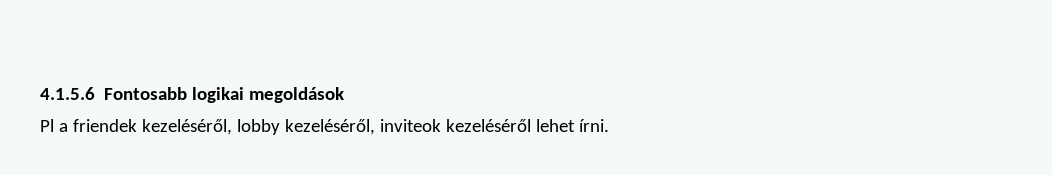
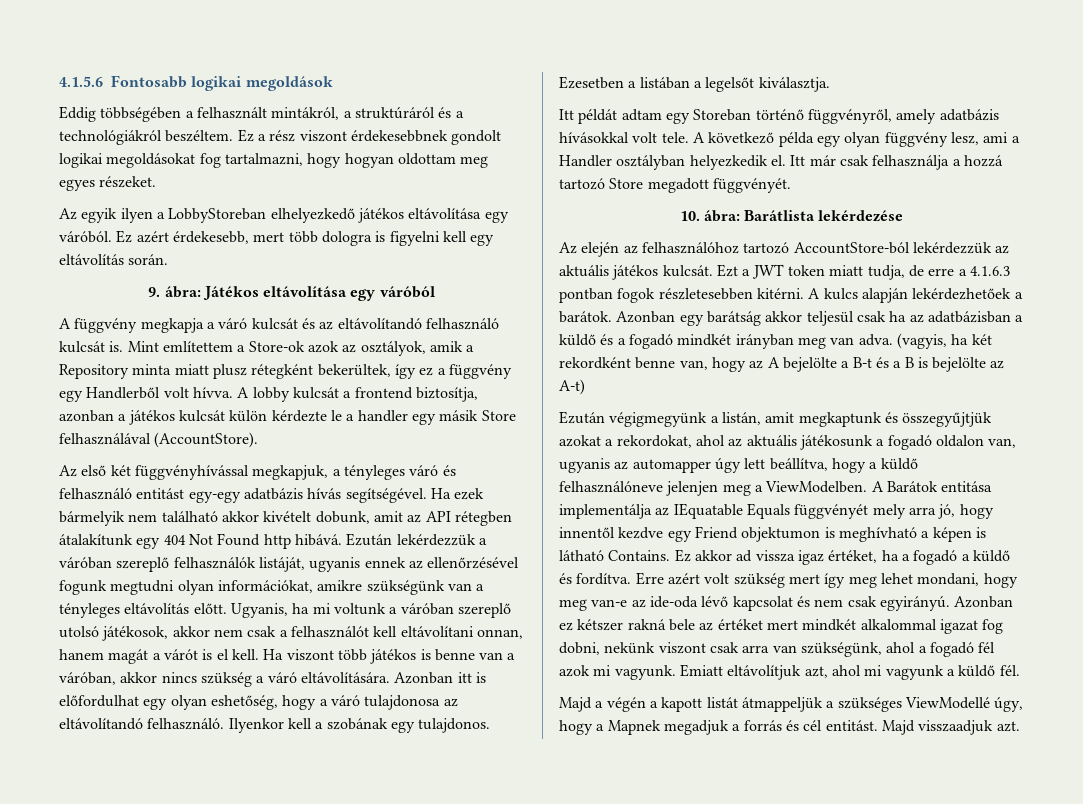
- Pl a friendek kezeléséről, lobby kezeléséről, inviteok kezeléséről lehet írni.
+ Eddig többségében a felhasznált mintákról, a struktúráról és a technológiákról beszéltem. Ez a rész viszont érdekesebbnek gondolt logikai megoldásokat fog tartalmazni, hogy hogyan oldottam meg egyes részeket.
+ Az egyik ilyen a LobbyStoreban elhelyezkedő játékos eltávolítása egy váróból. Ez azért érdekesebb, mert több dologra is figyelni kell egy eltávolítás során.
+ 9. ábra: Játékos eltávolítása egy váróból
+ A függvény megkapja a váró kulcsát és az eltávolítandó felhasználó kulcsát is. Mint említettem a Store-ok azok az osztályok, amik a Repository minta miatt plusz rétegként bekerültek, így ez a függvény egy Handlerből volt hívva. A lobby kulcsát a frontend biztosítja, azonban a játékos kulcsát külön kérdezte le a handler egy másik Store felhasználával (AccountStore).
+ Az első két függvényhívással megkapjuk, a tényleges váró és felhasználó entitást egy-egy adatbázis hívás segítségével. Ha ezek bármelyik nem található akkor kivételt dobunk, amit az API rétegben átalakítunk egy 404 Not Found http hibává. Ezután lekérdezzük a váróban szereplő felhasználók listáját, ugyanis ennek az ellenőrzésével fogunk megtudni olyan információkat, amikre szükségünk van a tényleges eltávolítás előtt. Ugyanis, ha mi voltunk a váróban szereplő utolsó játékosok, akkor nem csak a felhasználót kell eltávolítani onnan, hanem magát a várót is el kell. Ha viszont több játékos is benne van a váróban, akkor nincs szükség a váró eltávolítására. Azonban itt is előfordulhat egy olyan eshetőség, hogy a váró tulajdonosa az eltávolítandó felhasználó. Ilyenkor kell a szobának egy tulajdonos. Ezesetben a listában a legelsőt kiválasztja.
+ Itt példát adtam egy Storeban történő függvényről, amely adatbázis hívásokkal volt tele. A következő példa egy olyan függvény lesz, ami a Handler osztályban helyezkedik el. Itt már csak felhasználja a hozzá tartozó Store megadott függvényét.
+ 10. ábra: Barátlista lekérdezése
+ Az elején az felhasználóhoz tartozó AccountStore-ból lekérdezzük az aktuális játékos kulcsát. Ezt a JWT token miatt tudja, de erre a 4.1.6.3 pontban fogok részletesebben kitérni. A kulcs alapján lekérdezhetőek a barátok. Azonban egy barátság akkor teljesül csak ha az adatbázisban a küldő és a fogadó mindkét irányban meg van adva. (vagyis, ha két rekordként benne van, hogy az A bejelölte a B-t és a B is bejelölte az A-t)
+ Ezután végigmegyünk a listán, amit megkaptunk és összegyűjtjük azokat a rekordokat, ahol az aktuális játékosunk a fogadó oldalon van, ugyanis az automapper úgy lett beállítva, hogy a küldő felhasználóneve jelenjen meg a ViewModelben. A Barátok entitása implementálja az IEquatable Equals függvényét mely arra jó, hogy innentől kezdve egy Friend objektumon is meghívható a képen is látható Contains. Ez akkor ad vissza igaz értéket, ha a fogadó a küldő és fordítva. Erre azért volt szükség mert így meg lehet mondani, hogy meg van-e az ide-oda lévő kapcsolat és nem csak egyirányú. Azonban ez kétszer rakná bele az értéket mert mindkét alkalommal igazat fog dobni, nekünk viszont csak arra van szükségünk, ahol a fogadó fél azok mi vagyunk. Emiatt eltávolítjuk azt, ahol mi vagyunk a küldő fél.
+ Majd a végén a kapott listát átmappeljük a szükséges ViewModellé úgy, hogy a Mapnek megadjuk a forrás és cél entitást. Majd visszaadjuk azt.

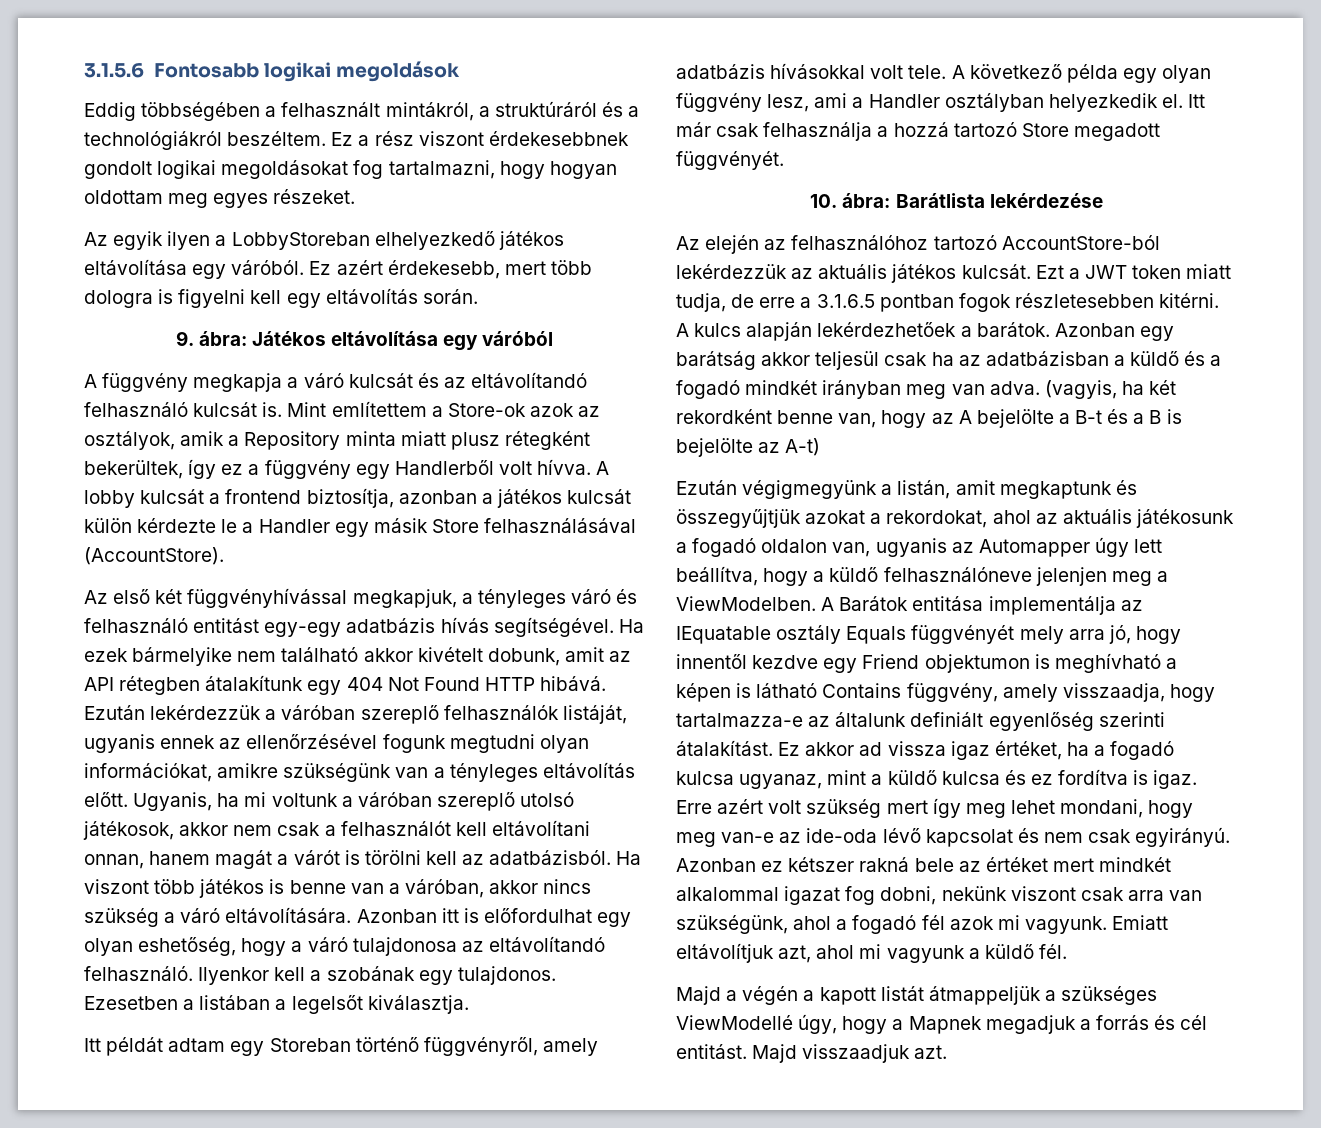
- 4.1.5.6 Fontosabb logikai megoldások
+ 3.1.5.6 Fontosabb logikai megoldások
- A lobby kulcsát a frontend biztosítja, azonban a játékos kulcsát külön kérdezte le a handler egy másik Store felhasználával (AccountStore).
+ A lobby kulcsát a frontend biztosítja, azonban a játékos kulcsát külön kérdezte le a Handler egy másik Store felhasználásával (AccountStore).
- Ha ezek bármelyik nem található akkor kivételt dobunk, amit az API rétegben átalakítunk egy 404 Not Found http hibává.
+ Ha ezek bármelyike nem található akkor kivételt dobunk, amit az API rétegben átalakítunk egy 404 Not Found HTTP hibává.
- Ugyanis, ha mi voltunk a váróban szereplő utolsó játékosok, akkor nem csak a felhasználót kell eltávolítani onnan, hanem magát a várót is el kell.
+ Ugyanis, ha mi voltunk a váróban szereplő utolsó játékosok, akkor nem csak a felhasználót kell eltávolítani onnan, hanem magát a várót is törölni kell az adatbázisból.
- Ezt a JWT token miatt tudja, de erre a 4.1.6.3 pontban fogok részletesebben kitérni.
+ Ezt a JWT token miatt tudja, de erre a 3.1.6.5 pontban fogok részletesebben kitérni.
- Ezután végigmegyünk a listán, amit megkaptunk és összegyűjtjük azokat a rekordokat, ahol az aktuális játékosunk a fogadó oldalon van, ugyanis az automapper úgy lett beállítva, hogy a küldő felhasználóneve jelenjen meg a ViewModelben.
+ Ezután végigmegyünk a listán, amit megkaptunk és összegyűjtjük azokat a rekordokat, ahol az aktuális játékosunk a fogadó oldalon van, ugyanis az Automapper úgy lett beállítva, hogy a küldő felhasználóneve jelenjen meg a ViewModelben.
- A Barátok entitása implementálja az IEquatable Equals függvényét mely arra jó, hogy innentől kezdve egy Friend objektumon is meghívható a képen is látható Contains.
+ A Barátok entitása implementálja az IEquatable osztály Equals függvényét mely arra jó, hogy innentől kezdve egy Friend objektumon is meghívható a képen is látható Contains függvény, amely visszaadja, hogy tartalmazza-e az általunk definiált egyenlőség szerinti átalakítást.
- Ez akkor ad vissza igaz értéket, ha a fogadó a küldő és fordítva.
+ Ez akkor ad vissza igaz értéket, ha a fogadó kulcsa ugyanaz, mint a küldő kulcsa és ez fordítva is igaz.

